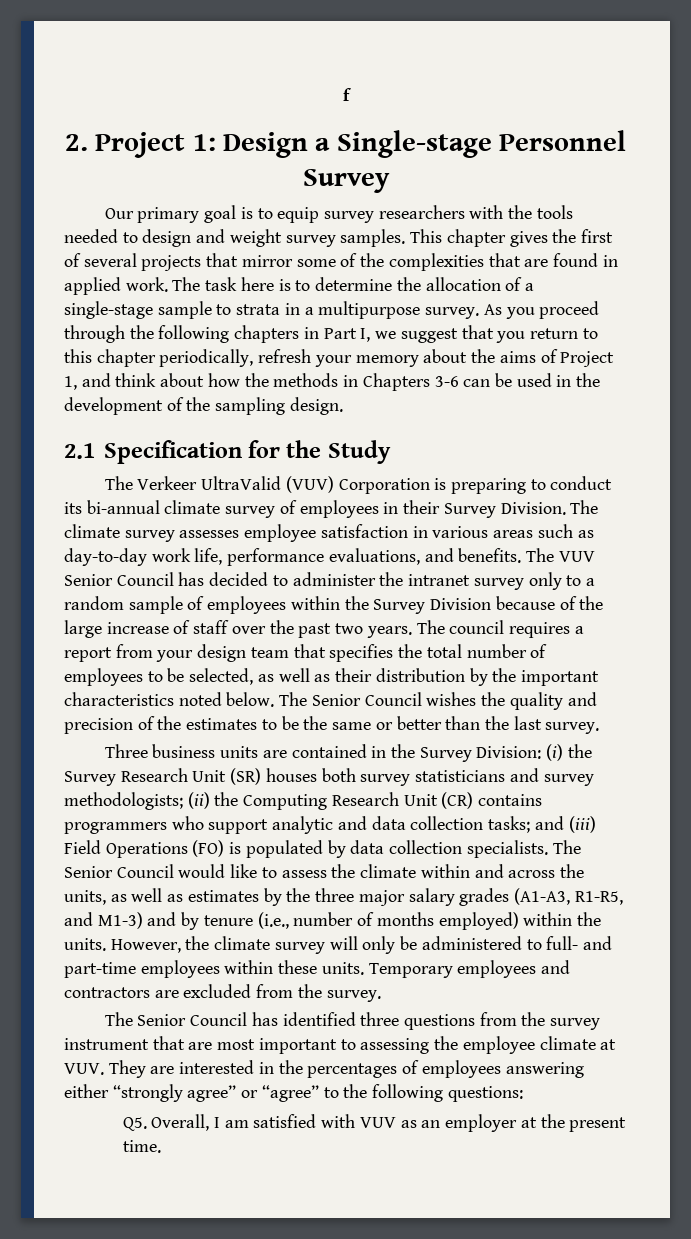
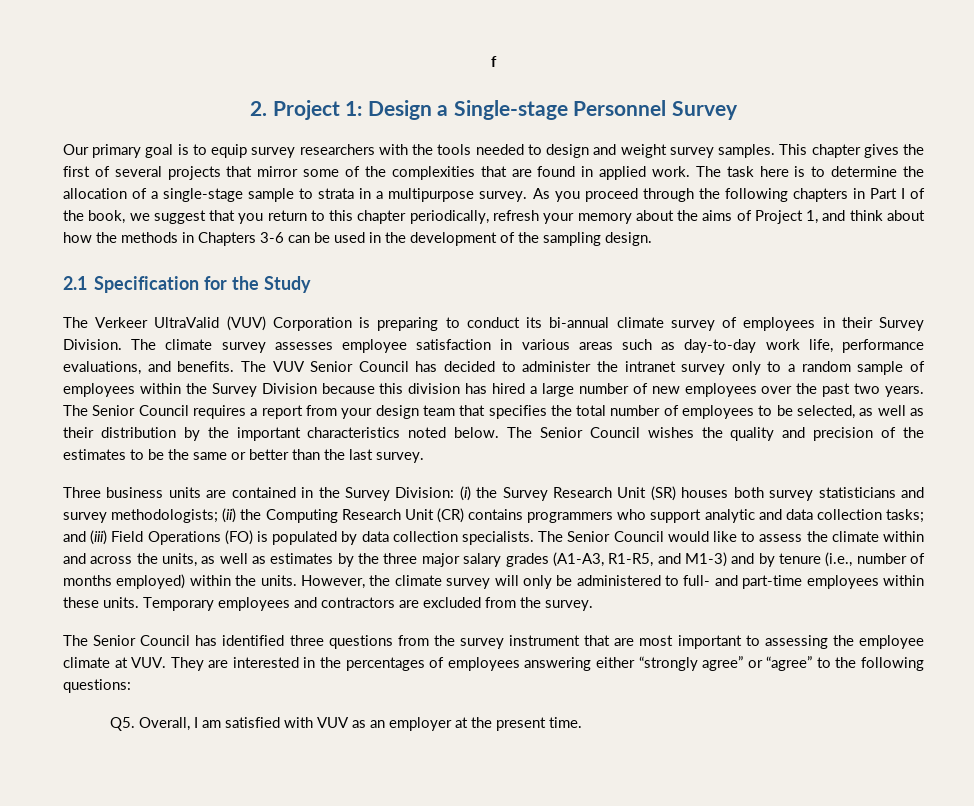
- As you proceed through the following chapters in Part I, we suggest that you return to this chapter periodically, refresh your memory about the aims of Project 1, and think about how the methods in Chapters 3-6 can be used in the development of the sampling design.
+ As you proceed through the following chapters in Part I of the book, we suggest that you return to this chapter periodically, refresh your memory about the aims of Project 1, and think about how the methods in Chapters 3-6 can be used in the development of the sampling design.
- The VUV Senior Council has decided to administer the intranet survey only to a random sample of employees within the Survey Division because of the large increase of staff over the past two years.
+ The VUV Senior Council has decided to administer the intranet survey only to a random sample of employees within the Survey Division because this division has hired a large number of new employees over the past two years.
- The council requires a report from your design team that specifies the total number of employees to be selected, as well as their distribution by the important characteristics noted below.
+ The Senior Council requires a report from your design team that specifies the total number of employees to be selected, as well as their distribution by the important characteristics noted below.

